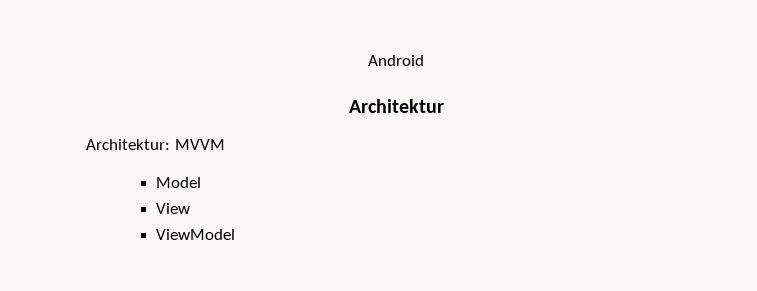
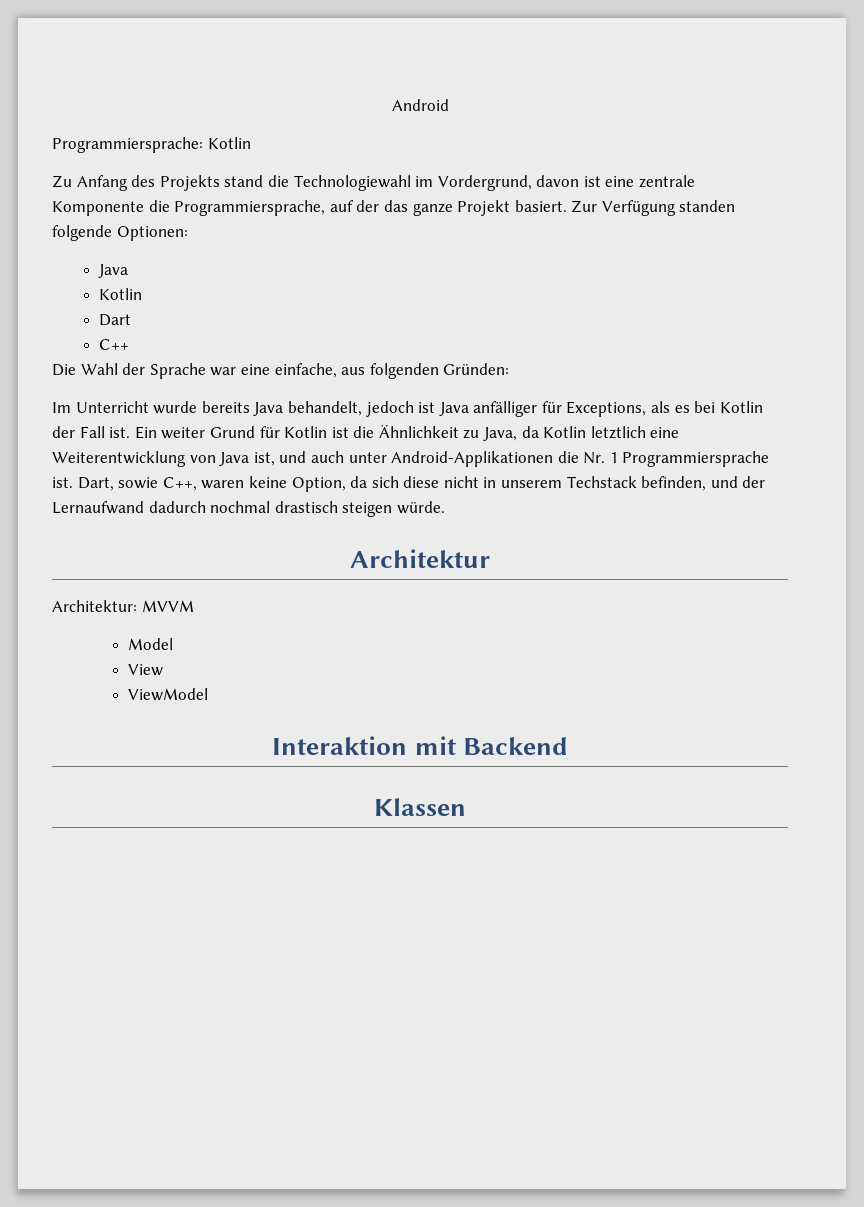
+ Programmiersprache: Kotlin
+ Zu Anfang des Projekts stand die Technologiewahl im Vordergrund, davon ist eine zentrale Komponente die Programmiersprache, auf der das ganze Projekt basiert. Zur Verfügung standen folgende Optionen:
+ Java
+ Kotlin
+ Dart
+ C++
+ Die Wahl der Sprache war eine einfache, aus folgenden Gründen:
+ Im Unterricht wurde bereits Java behandelt, jedoch ist Java anfälliger für Exceptions, als es bei Kotlin der Fall ist. Ein weiter Grund für Kotlin ist die Ähnlichkeit zu Java, da Kotlin letztlich eine Weiterentwicklung von Java ist, und auch unter Android-Applikationen die Nr. 1 Programmiersprache ist. Dart, sowie C++, waren keine Option, da sich diese nicht in unserem Techstack befinden, und der Lernaufwand dadurch nochmal drastisch steigen würde.
+ Interaktion mit Backend
+ Klassen

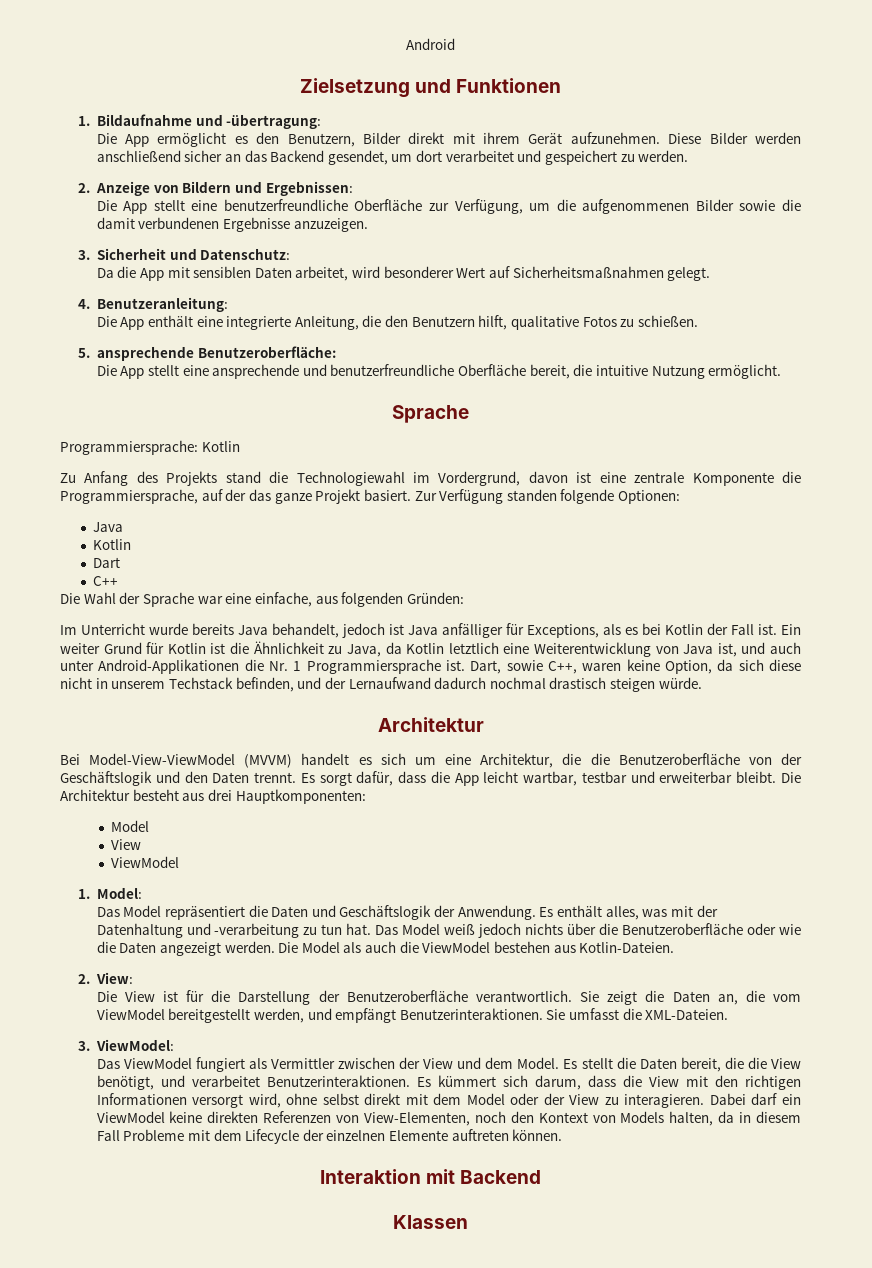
+ Zielsetzung und Funktionen
+ 1. Bildaufnahme und -übertragung:
+ Die App ermöglicht es den Benutzern, Bilder direkt mit ihrem Gerät aufzunehmen. Diese Bilder werden anschließend sicher an das Backend gesendet, um dort verarbeitet und gespeichert zu werden.
+ 2. Anzeige von Bildern und Ergebnissen:
+ Die App stellt eine benutzerfreundliche Oberfläche zur Verfügung, um die aufgenommenen Bilder sowie die damit verbundenen Ergebnisse anzuzeigen.
+ 3. Sicherheit und Datenschutz:
+ Da die App mit sensiblen Daten arbeitet, wird besonderer Wert auf Sicherheitsmaßnahmen gelegt.
+ 4. Benutzeranleitung:
+ Die App enthält eine integrierte Anleitung, die den Benutzern hilft, qualitative Fotos zu schießen.
+ 5. ansprechende Benutzeroberfläche:
+ Die App stellt eine ansprechende und benutzerfreundliche Oberfläche bereit, die intuitive Nutzung ermöglicht.
+ Sprache
- Architektur: MVVM
+ Bei Model-View-ViewModel (MVVM) handelt es sich um eine Architektur, die die Benutzeroberfläche von der Geschäftslogik und den Daten trennt. Es sorgt dafür, dass die App leicht wartbar, testbar und erweiterbar bleibt. Die Architektur besteht aus drei Hauptkomponenten:
  Model
  View
  ViewModel
+ 1. Model:
+ Das Model repräsentiert die Daten und Geschäftslogik der Anwendung. Es enthält alles, was mit der Datenhaltung und -verarbeitung zu tun hat. Das Model weiß jedoch nichts über die Benutzeroberfläche oder wie die Daten angezeigt werden. Die Model als auch die ViewModel bestehen aus Kotlin-Dateien.
+ 2. View:
+ Die View ist für die Darstellung der Benutzeroberfläche verantwortlich. Sie zeigt die Daten an, die vom ViewModel bereitgestellt werden, und empfängt Benutzerinteraktionen. Sie umfasst die XML-Dateien.
+ 3. ViewModel:
+ Das ViewModel fungiert als Vermittler zwischen der View und dem Model. Es stellt die Daten bereit, die die View benötigt, und verarbeitet Benutzerinteraktionen. Es kümmert sich darum, dass die View mit den richtigen Informationen versorgt wird, ohne selbst direkt mit dem Model oder der View zu interagieren. Dabei darf ein ViewModel keine direkten Referenzen von View-Elementen, noch den Kontext von Models halten, da in diesem Fall Probleme mit dem Lifecycle der einzelnen Elemente auftreten können.

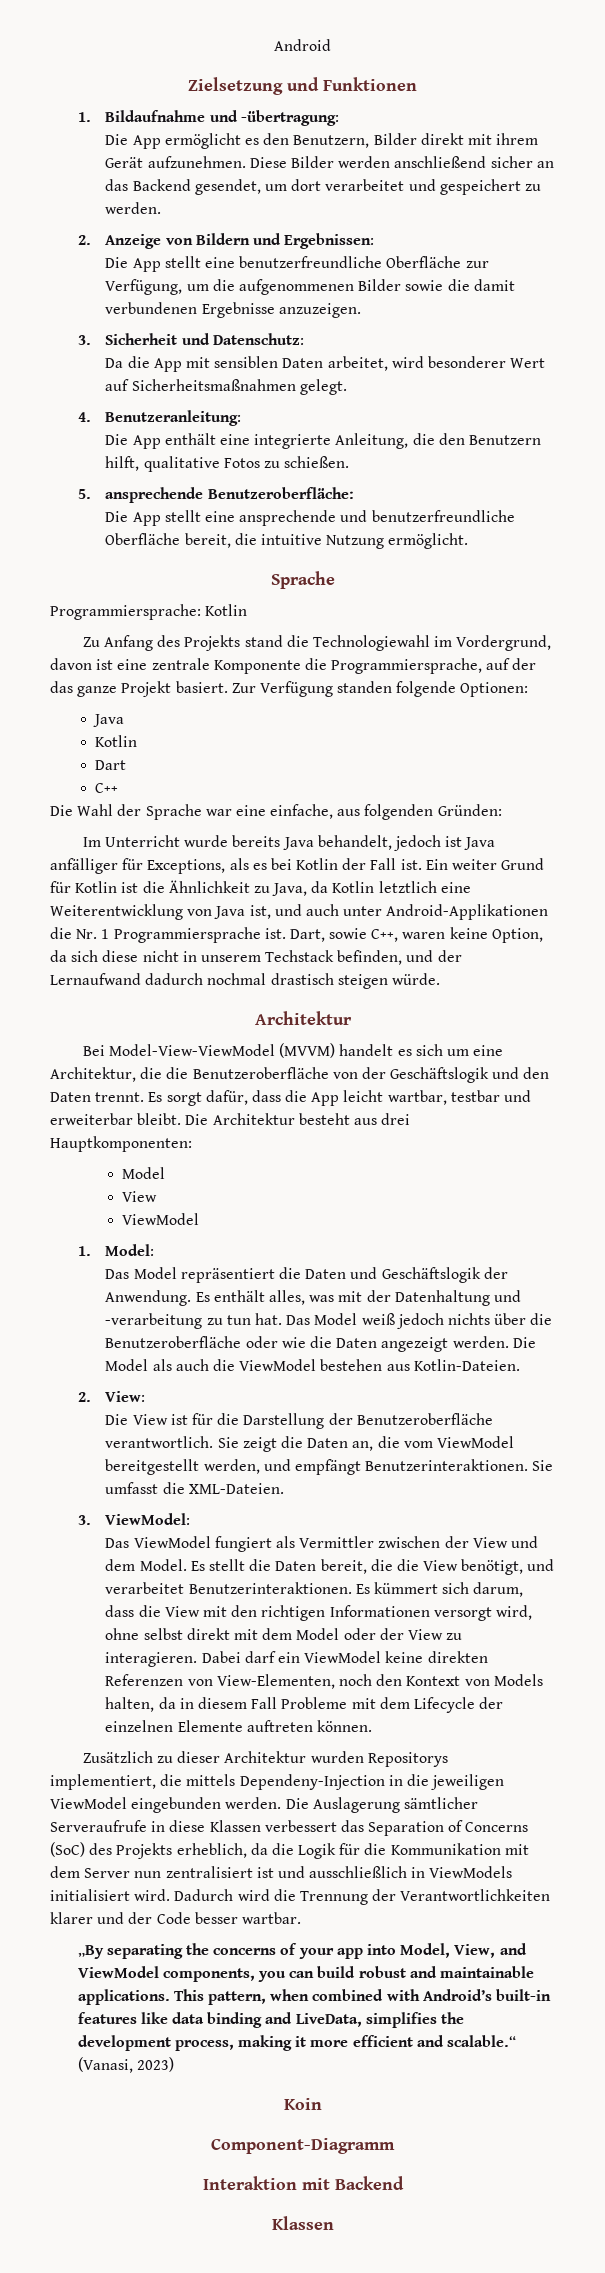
+ Zusätzlich zu dieser Architektur wurden Repositorys implementiert, die mittels Dependeny-Injection in die jeweiligen ViewModel eingebunden werden. Die Auslagerung sämtlicher Serveraufrufe in diese Klassen verbessert das Separation of Concerns (SoC) des Projekts erheblich, da die Logik für die Kommunikation mit dem Server nun zentralisiert ist und ausschließlich in ViewModels initialisiert wird. Dadurch wird die Trennung der Verantwortlichkeiten klarer und der Code besser wartbar.
+ „By separating the concerns of your app into Model, View, and ViewModel components, you can build robust and maintainable applications. This pattern, when combined with Android’s built-in features like data binding and LiveData, simplifies the development process, making it more efficient and scalable.“ (Vanasi, 2023)
+ Koin
+ Component-Diagramm

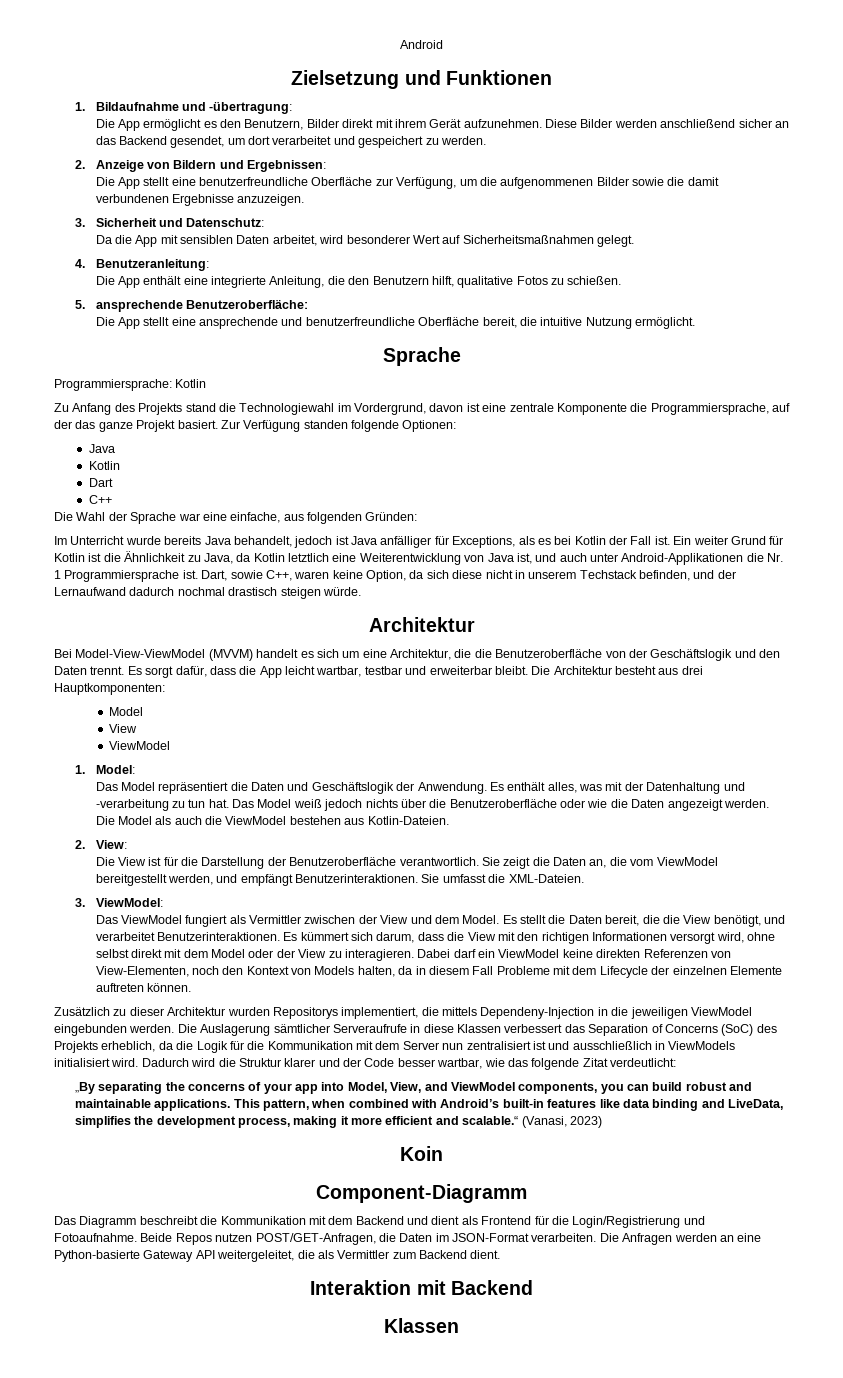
- Dadurch wird die Trennung der Verantwortlichkeiten klarer und der Code besser wartbar.
+ Dadurch wird die Struktur klarer und der Code besser wartbar, wie das folgende Zitat verdeutlicht:
+ Das Diagramm beschreibt die Kommunikation mit dem Backend und dient als Frontend für die Login/Registrierung und Fotoaufnahme. Beide Repos nutzen POST/GET-Anfragen, die Daten im JSON-Format verarbeiten. Die Anfragen werden an eine Python-basierte Gateway API weitergeleitet, die als Vermittler zum Backend dient.

